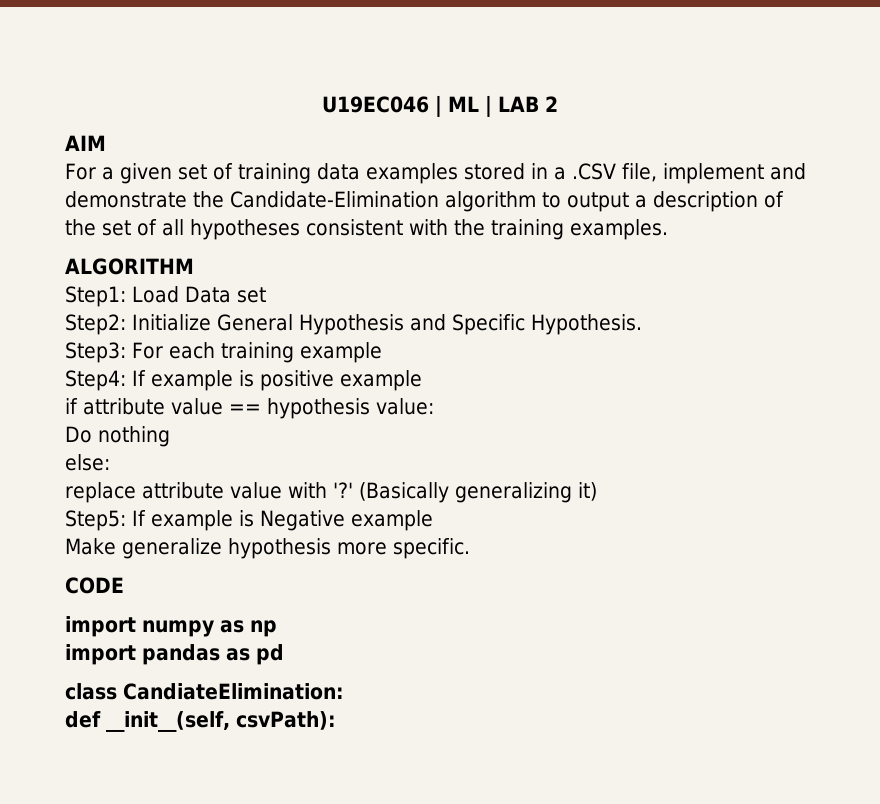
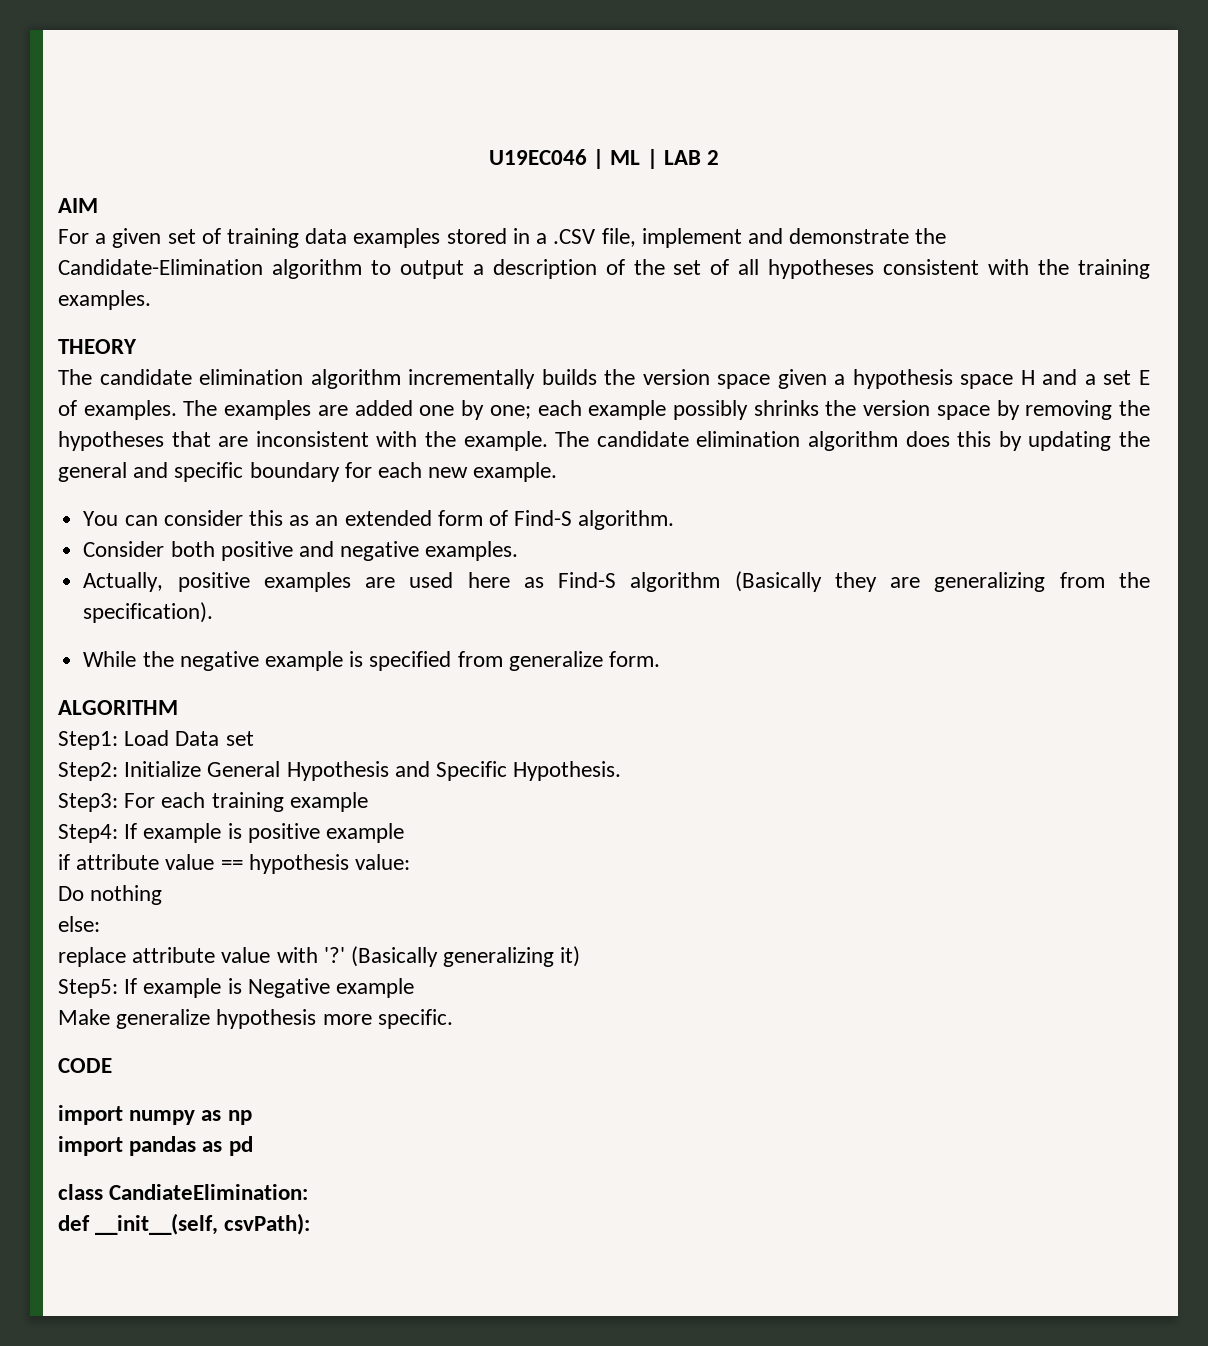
+ THEORY
+ The candidate elimination algorithm incrementally builds the version space given a hypothesis space H and a set E of examples. The examples are added one by one; each example possibly shrinks the version space by removing the hypotheses that are inconsistent with the example. The candidate elimination algorithm does this by updating the general and specific boundary for each new example.
+ You can consider this as an extended form of Find-S algorithm.
+ Consider both positive and negative examples.
+ Actually, positive examples are used here as Find-S algorithm (Basically they are generalizing from the specification).
+ While the negative example is specified from generalize form.

